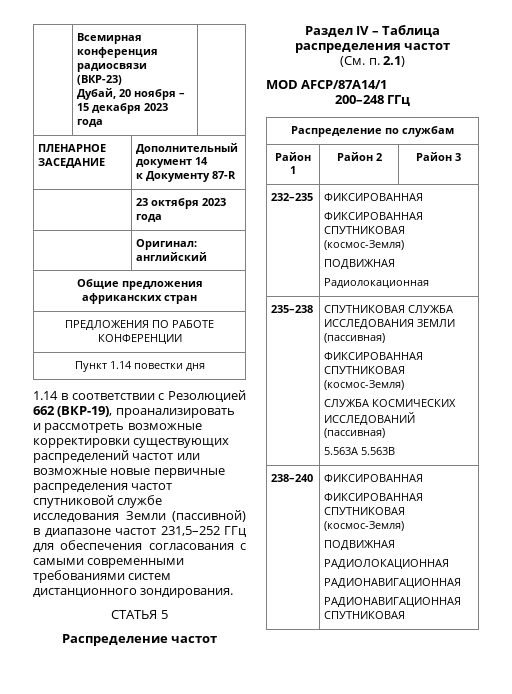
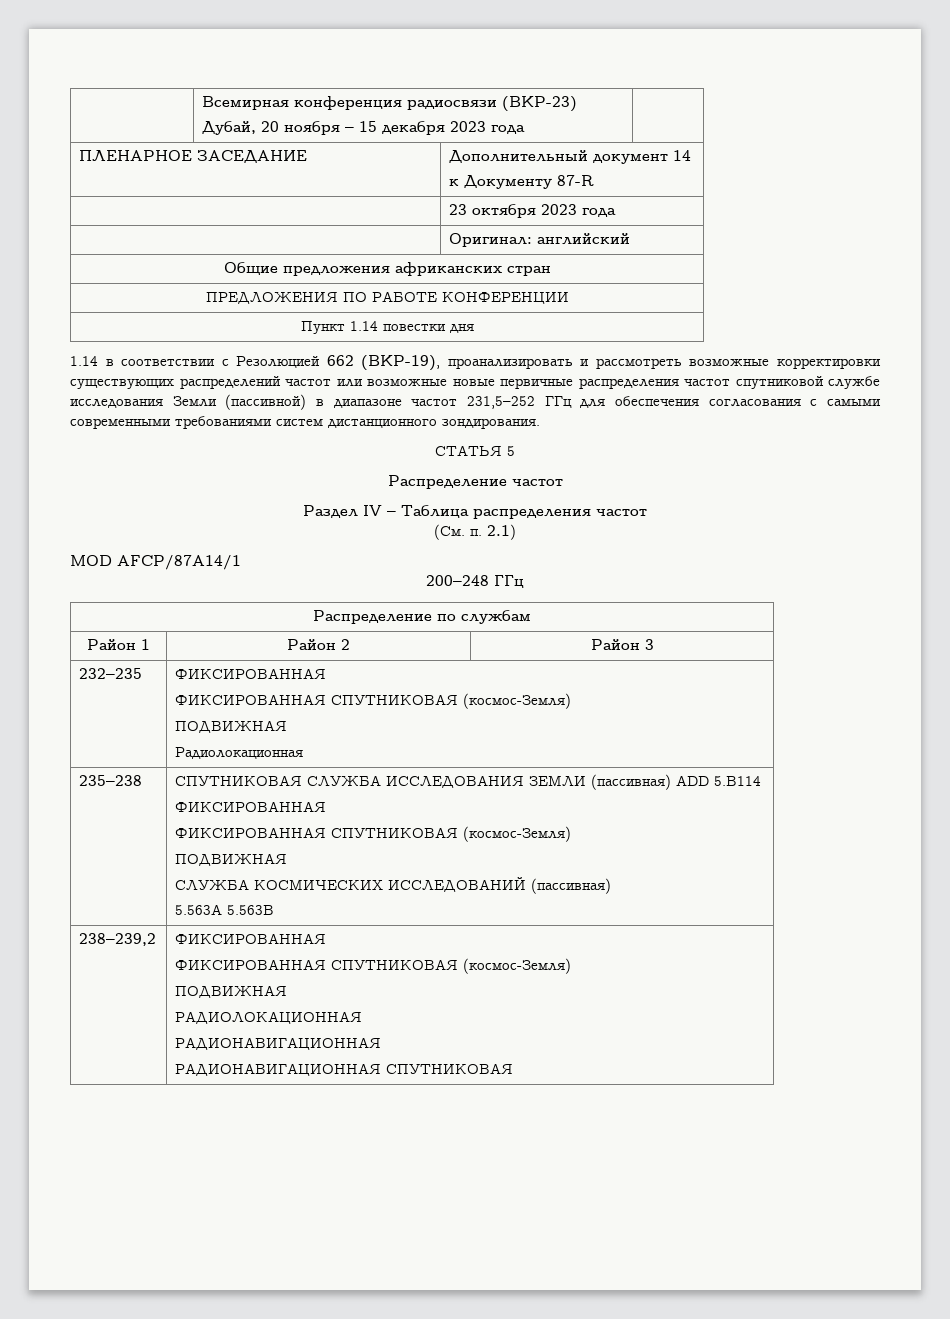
- 235–238 | СПУТНИКОВАЯ СЛУЖБА ИССЛЕДОВАНИЯ ЗЕМЛИ (пассивная)
+ 235–238 | СПУТНИКОВАЯ СЛУЖБА ИССЛЕДОВАНИЯ ЗЕМЛИ (пассивная) ADD 5.B114
+ ФИКСИРОВАННАЯ
  ФИКСИРОВАННАЯ СПУТНИКОВАЯ (космос-Земля)
+ ПОДВИЖНАЯ
- 238–240 | ФИКСИРОВАННАЯ
+ 238–239,2 | ФИКСИРОВАННАЯ

